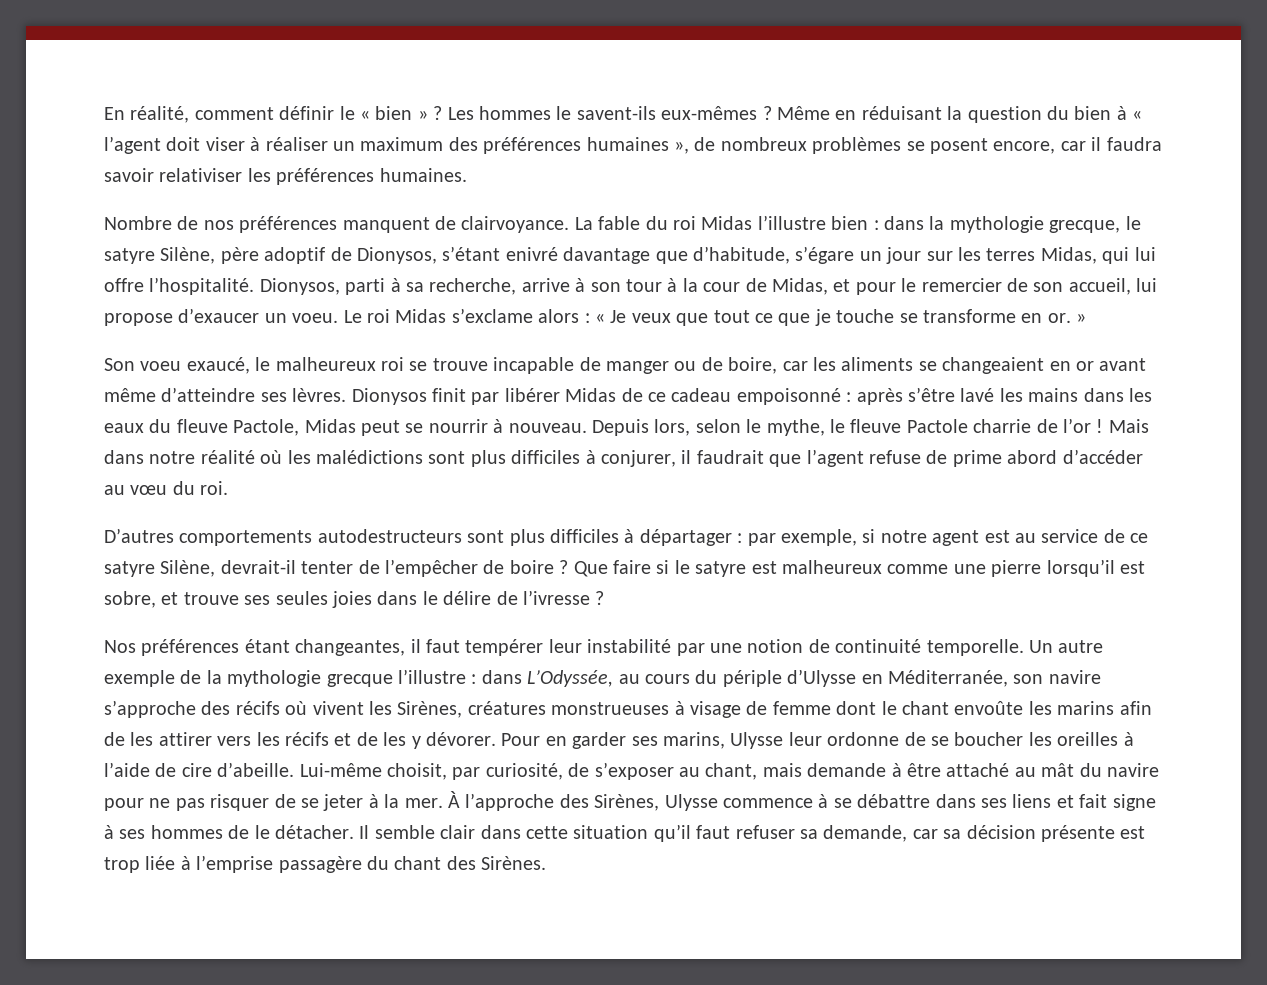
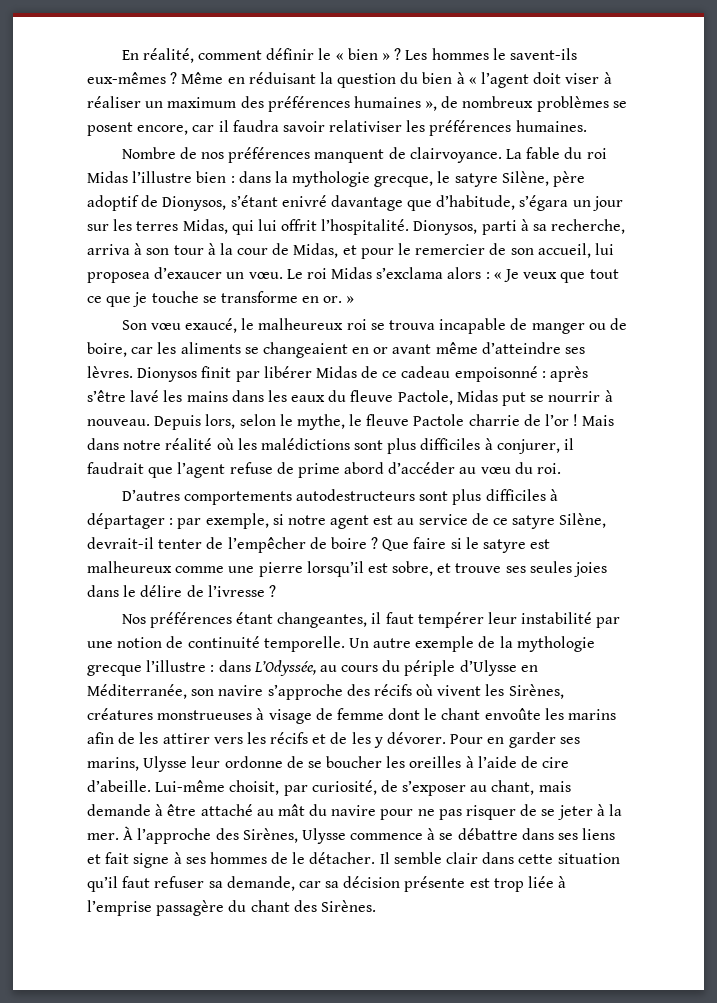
- La fable du roi Midas l’illustre bien : dans la mythologie grecque, le satyre Silène, père adoptif de Dionysos, s’étant enivré davantage que d’habitude, s’égare un jour sur les terres Midas, qui lui offre l’hospitalité.
+ La fable du roi Midas l’illustre bien : dans la mythologie grecque, le satyre Silène, père adoptif de Dionysos, s’étant enivré davantage que d’habitude, s’égara un jour sur les terres Midas, qui lui offrit l’hospitalité.
- Dionysos, parti à sa recherche, arrive à son tour à la cour de Midas, et pour le remercier de son accueil, lui propose d’exaucer un voeu.
+ Dionysos, parti à sa recherche, arriva à son tour à la cour de Midas, et pour le remercier de son accueil, lui proposea d’exaucer un vœu.
- Le roi Midas s’exclame alors : « Je veux que tout ce que je touche se transforme en or. »
+ Le roi Midas s’exclama alors : « Je veux que tout ce que je touche se transforme en or. »
- Son voeu exaucé, le malheureux roi se trouve incapable de manger ou de boire, car les aliments se changeaient en or avant même d’atteindre ses lèvres.
+ Son vœu exaucé, le malheureux roi se trouva incapable de manger ou de boire, car les aliments se changeaient en or avant même d’atteindre ses lèvres.
- Dionysos finit par libérer Midas de ce cadeau empoisonné : après s’être lavé les mains dans les eaux du fleuve Pactole, Midas peut se nourrir à nouveau.
+ Dionysos finit par libérer Midas de ce cadeau empoisonné : après s’être lavé les mains dans les eaux du fleuve Pactole, Midas put se nourrir à nouveau.

